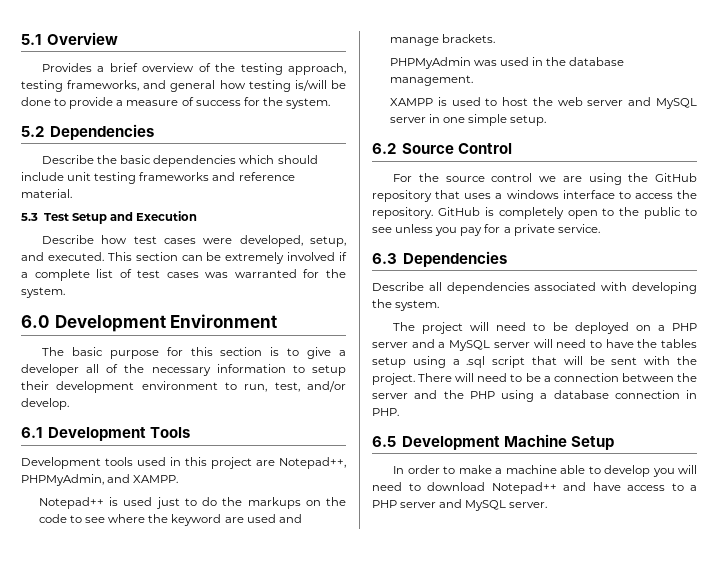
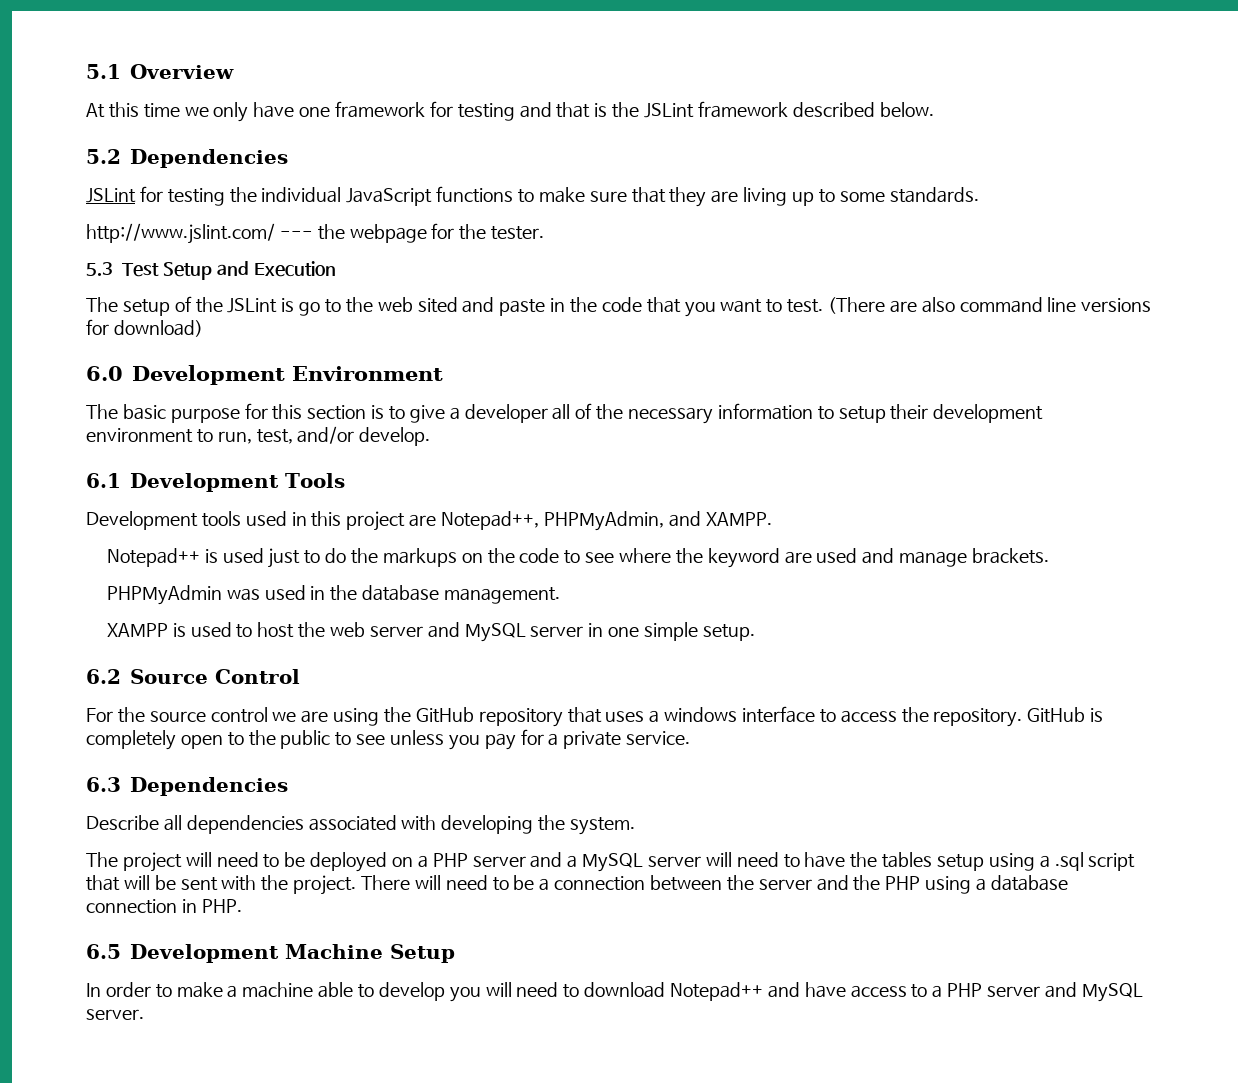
- Provides a brief overview of the testing approach, testing frameworks, and general how testing is/will be done to provide a measure of success for the system.
+ At this time we only have one framework for testing and that is the JSLint framework described below.
  5.2 Dependencies
- Describe the basic dependencies which should include unit testing frameworks and reference material.
+ JSLint for testing the individual JavaScript functions to make sure that they are living up to some standards.
+ http://www.jslint.com/ --- the webpage for the tester.
- Describe how test cases were developed, setup, and executed. This section can be extremely involved if a complete list of test cases was warranted for the system.
+ The setup of the JSLint is go to the web sited and paste in the code that you want to test. (There are also command line versions for download)

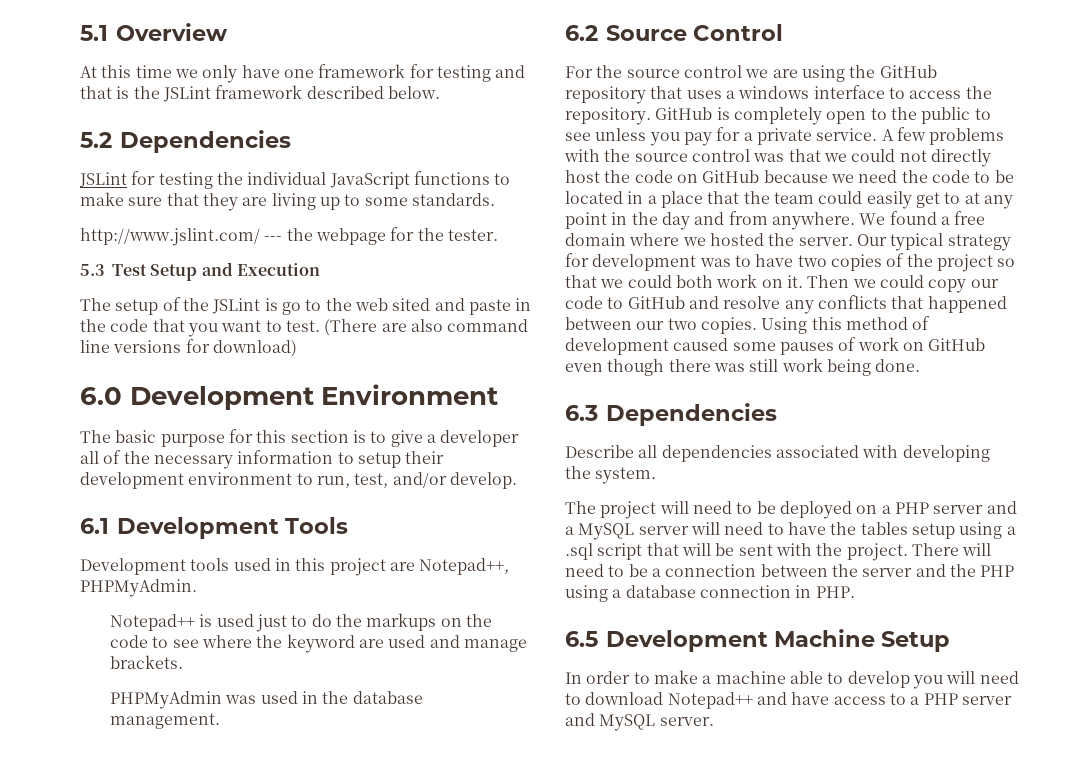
- Development tools used in this project are Notepad++, PHPMyAdmin, and XAMPP.
+ Development tools used in this project are Notepad++, PHPMyAdmin.
- XAMPP is used to host the web server and MySQL server in one simple setup.
+ A few problems with the source control was that we could not directly host the code on GitHub because we need the code to be located in a place that the team could easily get to at any point in the day and from anywhere. We found a free domain where we hosted the server. Our typical strategy for development was to have two copies of the project so that we could both work on it. Then we could copy our code to GitHub and resolve any conflicts that happened between our two copies. Using this method of development caused some pauses of work on GitHub even though there was still work being done.

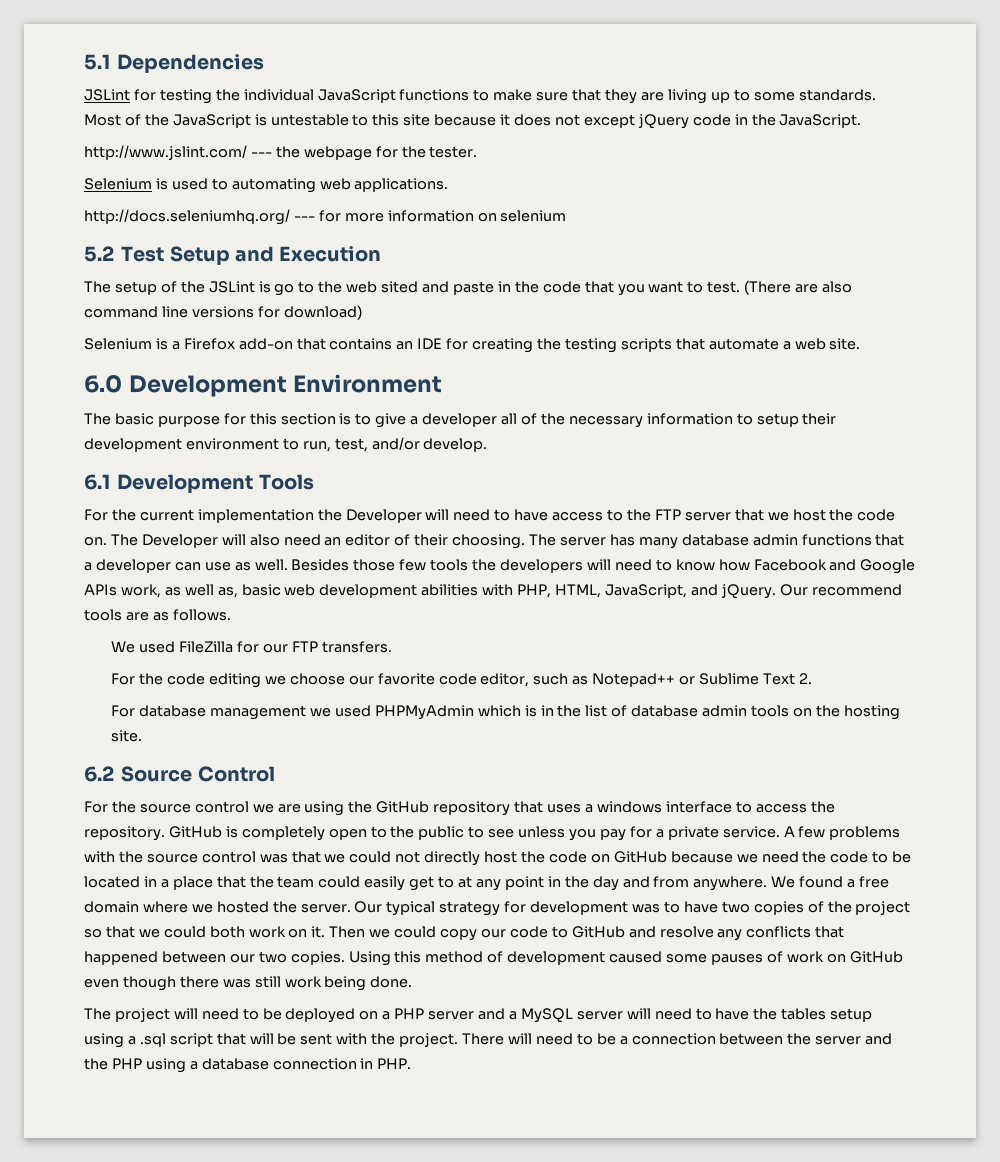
- 5.1 Overview
- At this time we only have one framework for testing and that is the JSLint framework described below.
- 5.2 Dependencies
+ 5.1 Dependencies
+ Most of the JavaScript is untestable to this site because it does not except jQuery code in the JavaScript.
- 5.3 Test Setup and Execution
+ Selenium is used to automating web applications.
+ http://docs.seleniumhq.org/ --- for more information on selenium
+ 5.2 Test Setup and Execution
+ Selenium is a Firefox add-on that contains an IDE for creating the testing scripts that automate a web site.
- Development tools used in this project are Notepad++, PHPMyAdmin.
- Notepad++ is used just to do the markups on the code to see where the keyword are used and manage brackets.
- PHPMyAdmin was used in the database management.
+ For the current implementation the Developer will need to have access to the FTP server that we host the code on. The Developer will also need an editor of their choosing. The server has many database admin functions that a developer can use as well. Besides those few tools the developers will need to know how Facebook and Google APIs work, as well as, basic web development abilities with PHP, HTML, JavaScript, and jQuery. Our recommend tools are as follows.
+ We used FileZilla for our FTP transfers.
+ For the code editing we choose our favorite code editor, such as Notepad++ or Sublime Text 2.
+ For database management we used PHPMyAdmin which is in the list of database admin tools on the hosting site.
- 6.3 Dependencies
- Describe all dependencies associated with developing the system.
- 6.5 Development Machine Setup
- In order to make a machine able to develop you will need to download Notepad++ and have access to a PHP server and MySQL server.

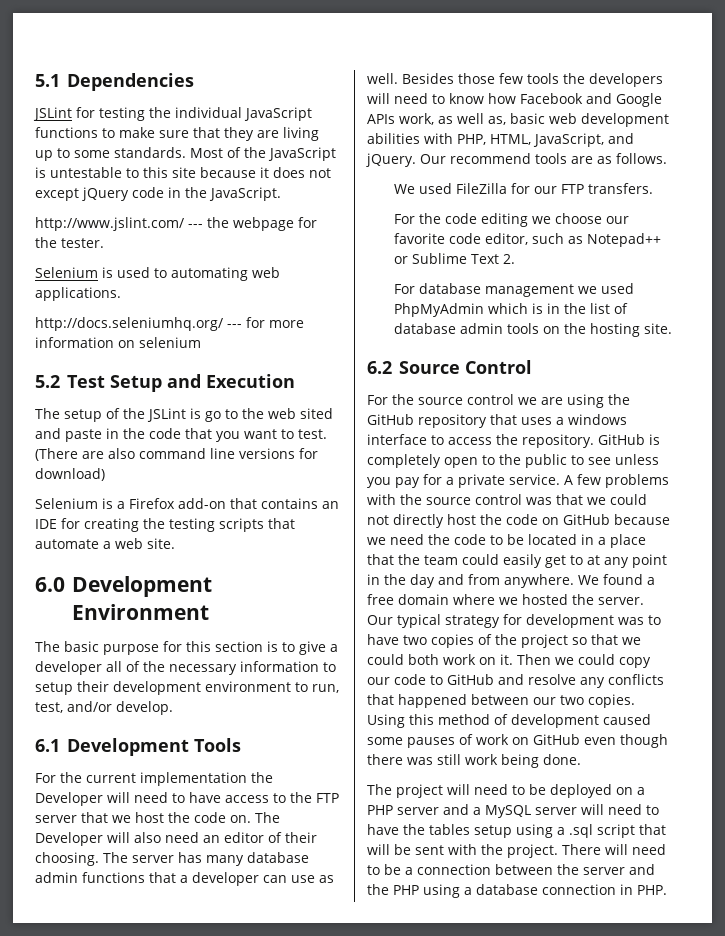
- For database management we used PHPMyAdmin which is in the list of database admin tools on the hosting site.
+ For database management we used PhpMyAdmin which is in the list of database admin tools on the hosting site.

